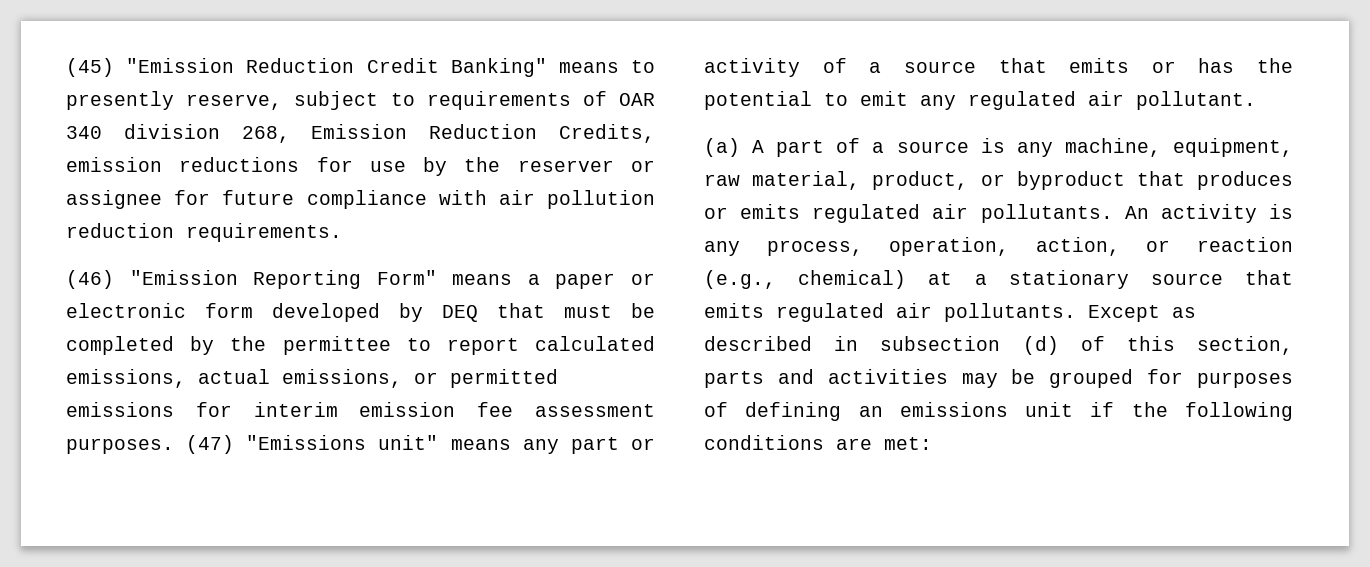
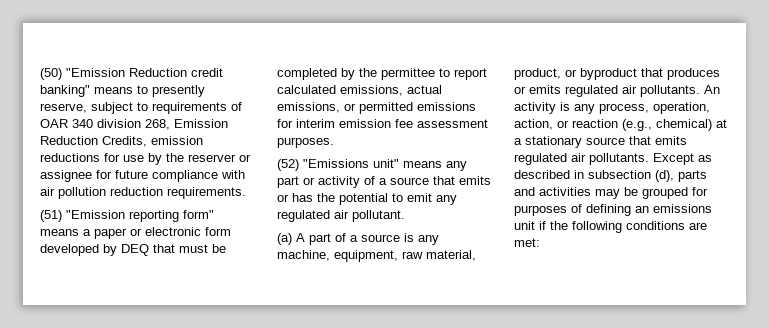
- (45) "Emission Reduction Credit Banking" means to presently reserve, subject to requirements of OAR 340 division 268, Emission Reduction Credits, emission reductions for use by the reserver or assignee for future compliance with air pollution reduction requirements.
+ (50) "Emission Reduction credit banking" means to presently reserve, subject to requirements of OAR 340 division 268, Emission Reduction Credits, emission reductions for use by the reserver or assignee for future compliance with air pollution reduction requirements.
- (46) "Emission Reporting Form" means a paper or electronic form developed by DEQ that must be completed by the permittee to report calculated emissions, actual emissions, or permitted emissions for interim emission fee assessment purposes. (47) "Emissions unit" means any part or activity of a source that emits or has the potential to emit any regulated air pollutant.
+ (51) "Emission reporting form" means a paper or electronic form developed by DEQ that must be completed by the permittee to report calculated emissions, actual emissions, or permitted emissions for interim emission fee assessment purposes.
+ (52) "Emissions unit" means any part or activity of a source that emits or has the potential to emit any regulated air pollutant.
- Except as described in subsection (d) of this section, parts and activities may be grouped for purposes of defining an emissions unit if the following conditions are met:
+ Except as described in subsection (d), parts and activities may be grouped for purposes of defining an emissions unit if the following conditions are met:

